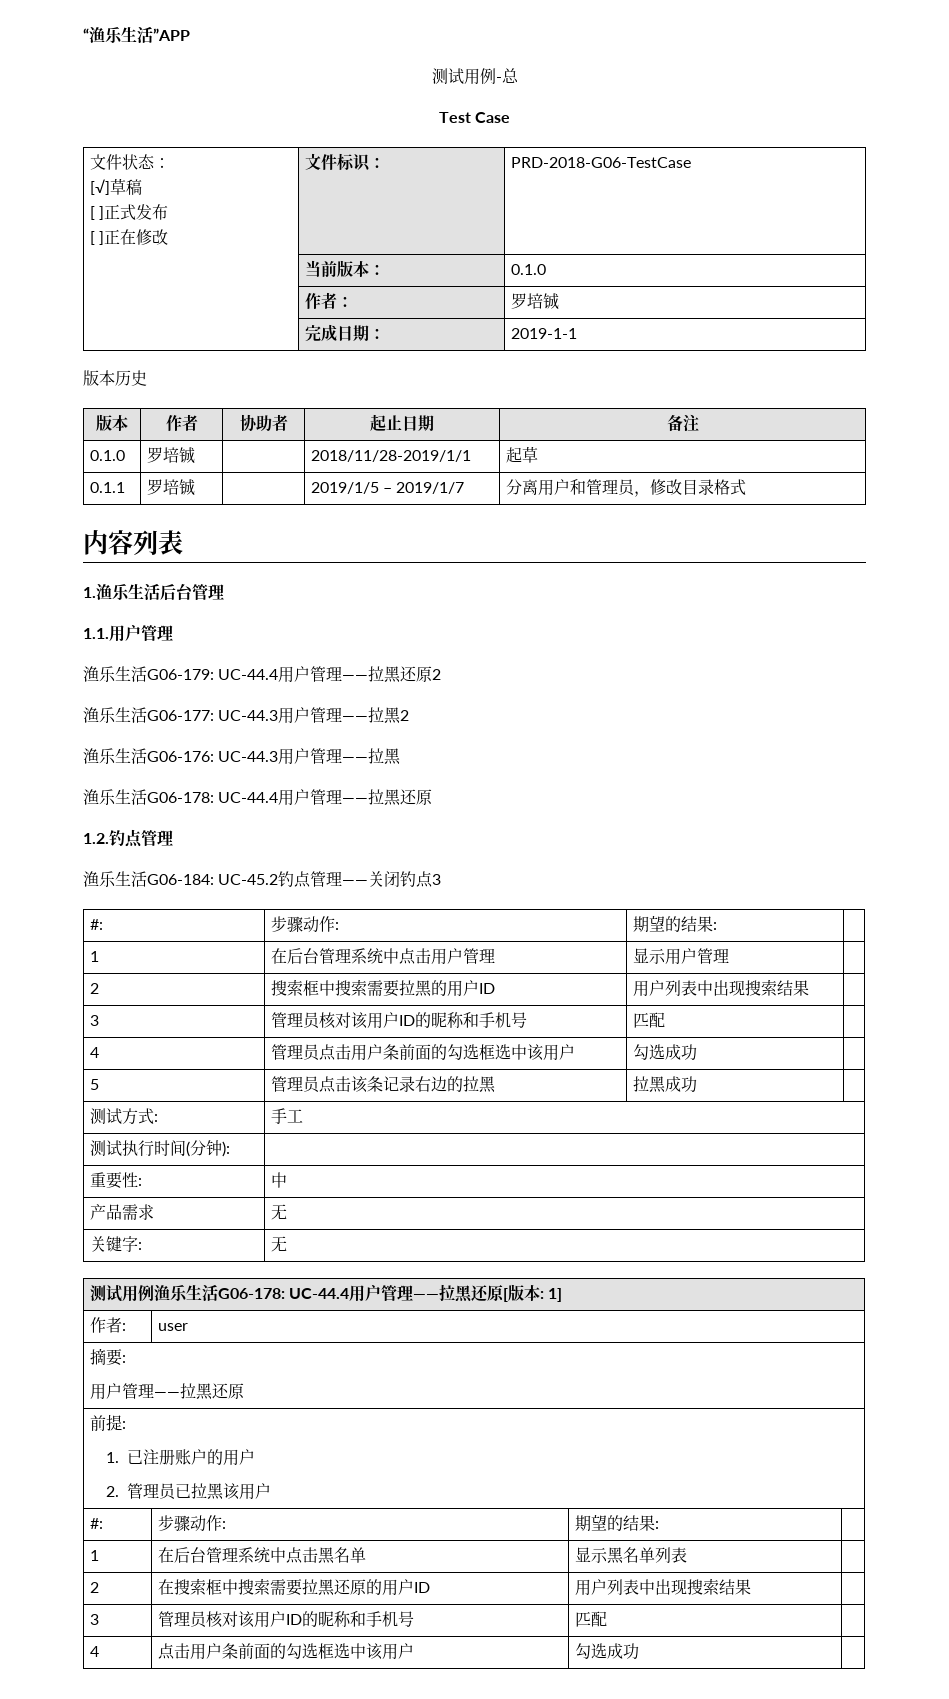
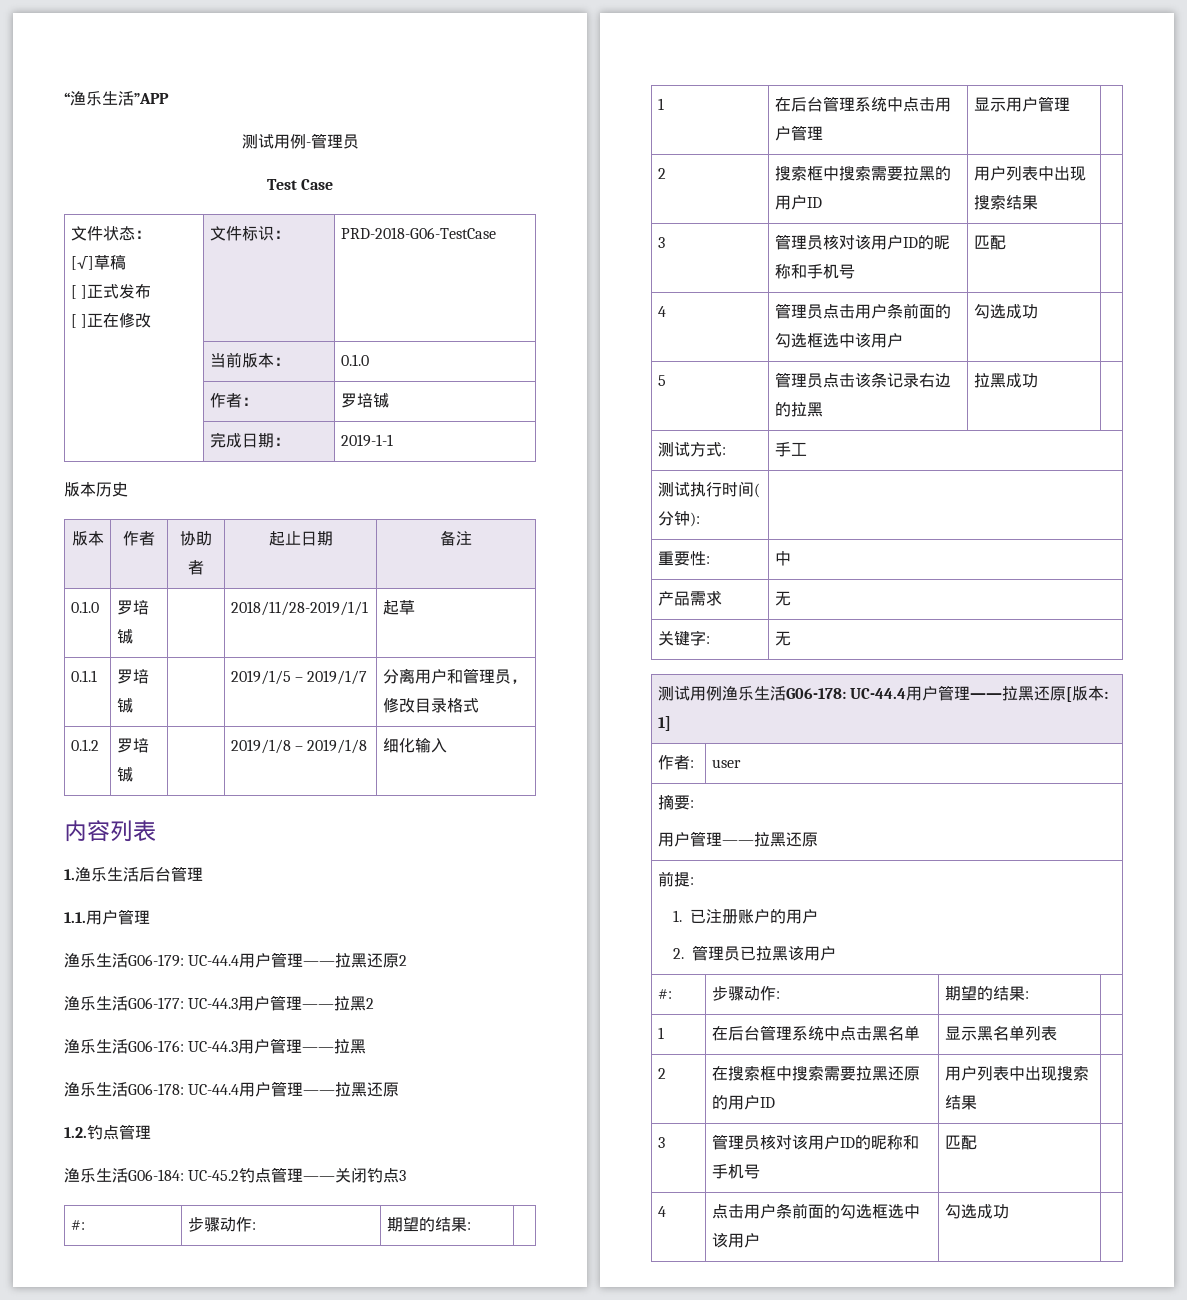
- 测试用例-总
+ 测试用例-管理员
+ 0.1.2 | 罗培铖 | | 2019/1/8 – 2019/1/8 | 细化输入

